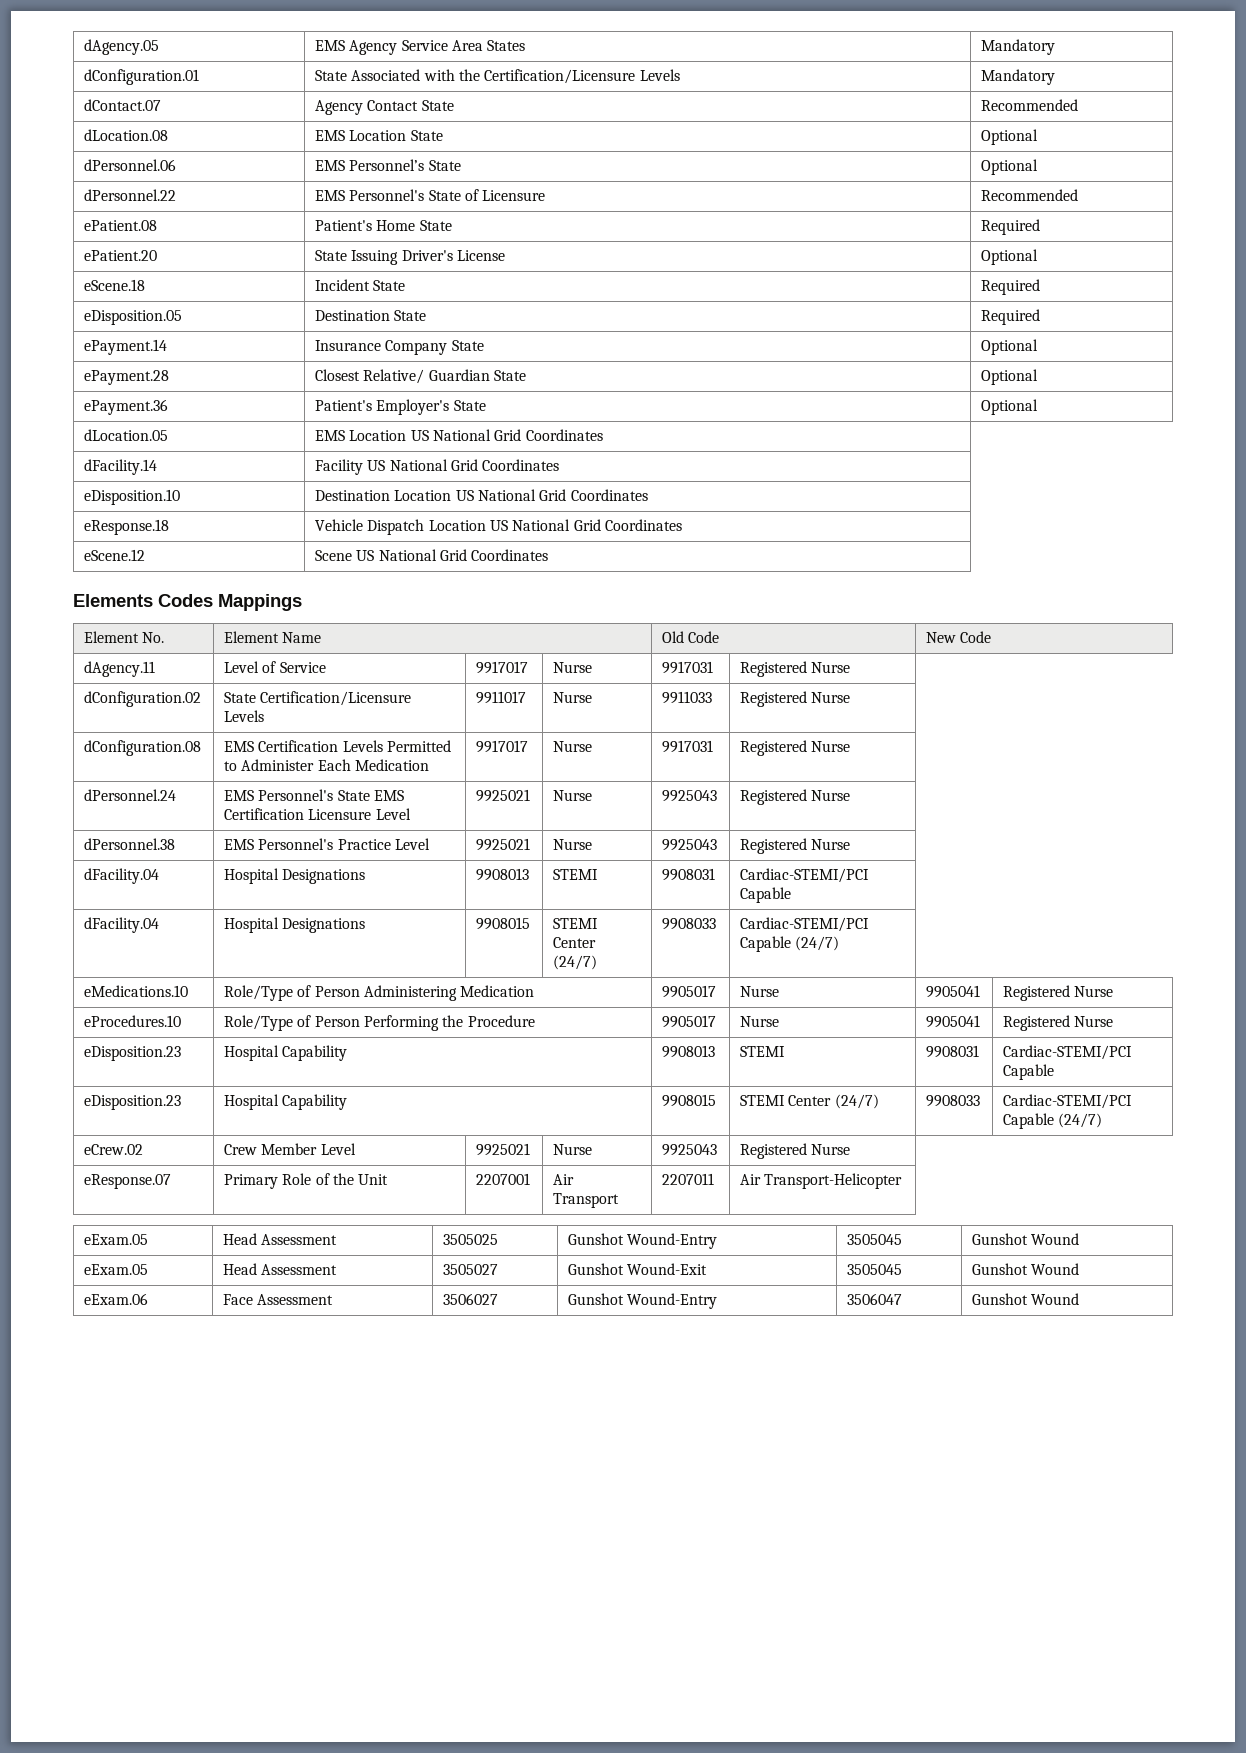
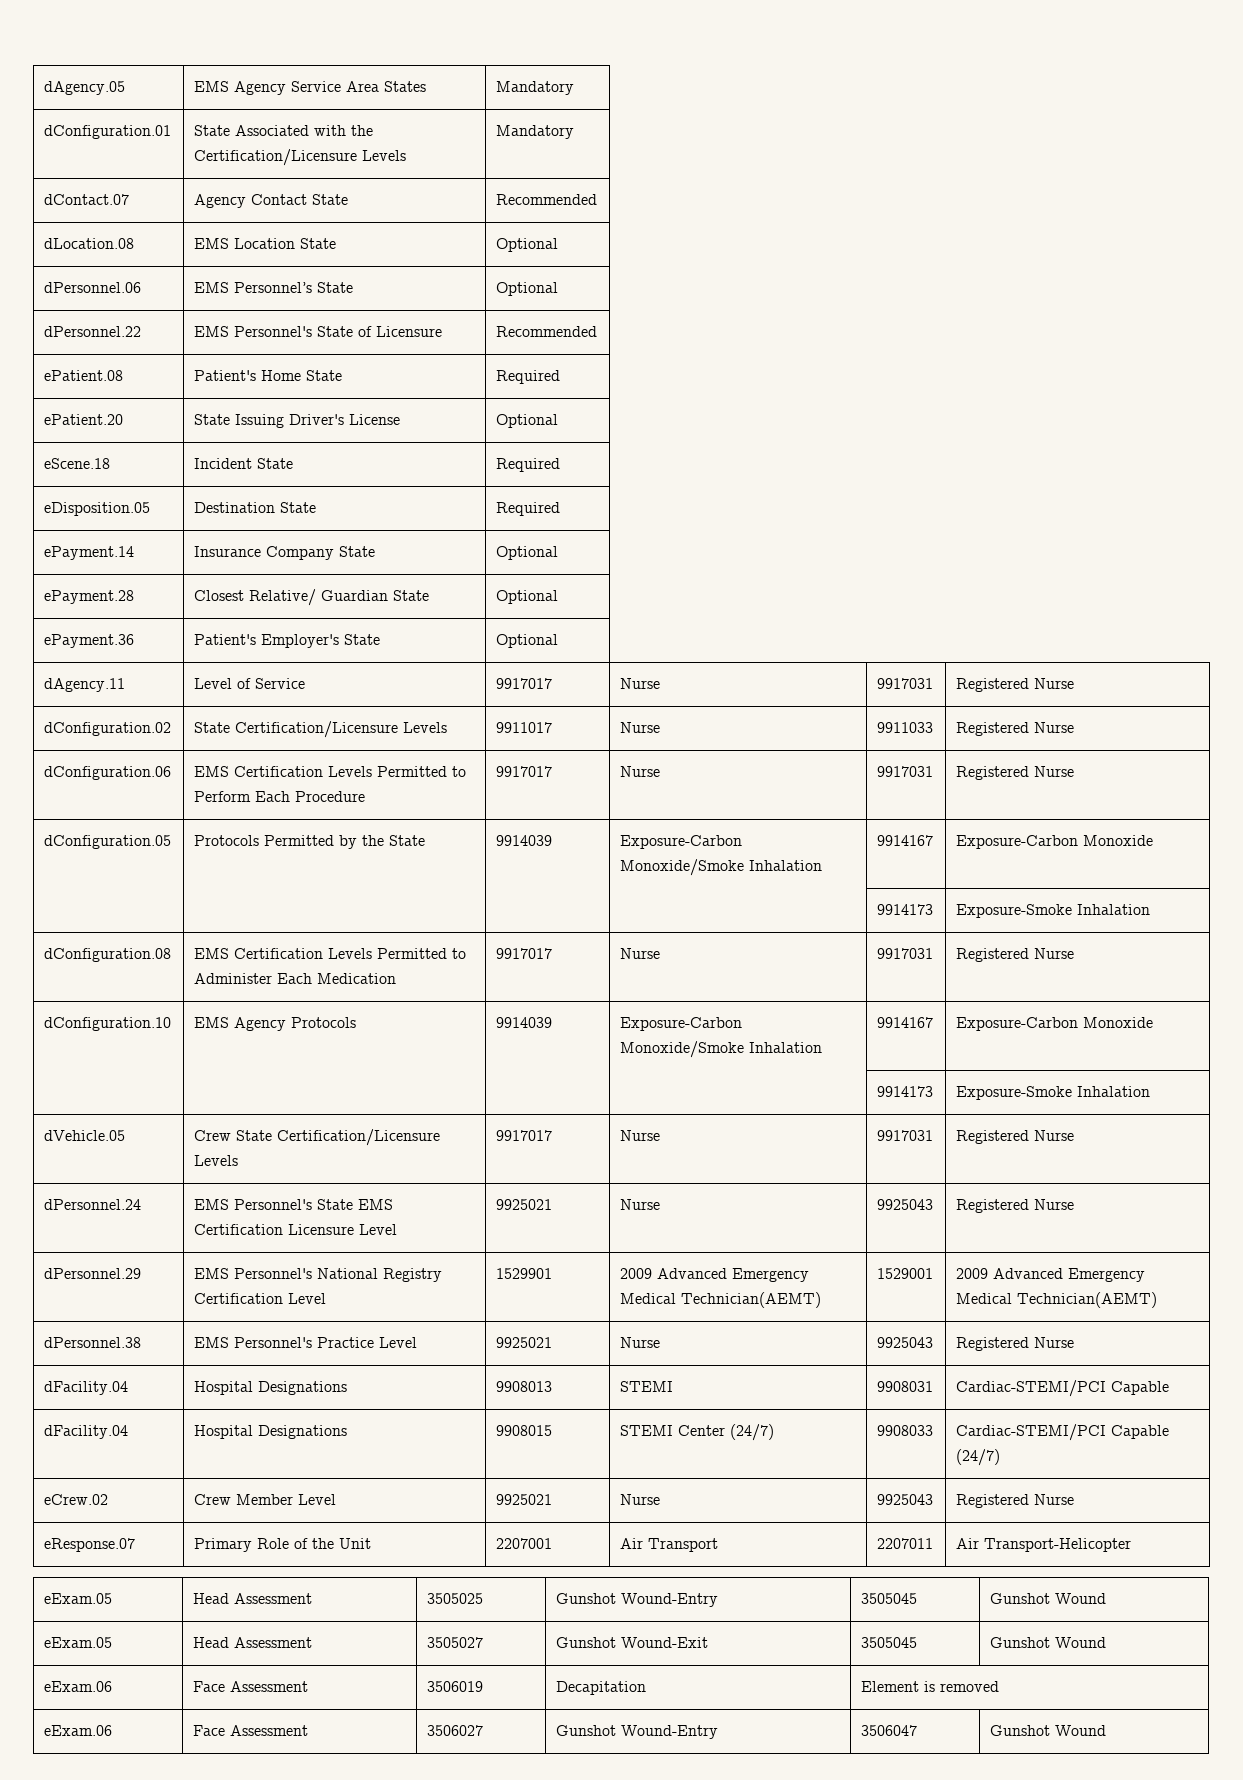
- dLocation.05 | EMS Location US National Grid Coordinates
- dFacility.14 | Facility US National Grid Coordinates
- eDisposition.10 | Destination Location US National Grid Coordinates
- eResponse.18 | Vehicle Dispatch Location US National Grid Coordinates
- eScene.12 | Scene US National Grid Coordinates
- Elements Codes Mappings
- Element No. | Element Name | Old Code | New Code
+ dConfiguration.06 | EMS Certification Levels Permitted to Perform Each Procedure | 9917017 | Nurse | 9917031 | Registered Nurse
+ dConfiguration.05 | Protocols Permitted by the State | 9914039 | Exposure-Carbon Monoxide/Smoke Inhalation | 9914167 | Exposure-Carbon Monoxide
+ | | | | 9914173 | Exposure-Smoke Inhalation
+ dConfiguration.10 | EMS Agency Protocols | 9914039 | Exposure-Carbon Monoxide/Smoke Inhalation | 9914167 | Exposure-Carbon Monoxide
+ | | | | 9914173 | Exposure-Smoke Inhalation
+ dVehicle.05 | Crew State Certification/Licensure Levels | 9917017 | Nurse | 9917031 | Registered Nurse
+ dPersonnel.29 | EMS Personnel's National Registry Certification Level | 1529901 | 2009 Advanced Emergency Medical Technician(AEMT) | 1529001 | 2009 Advanced Emergency Medical Technician(AEMT)
- eMedications.10 | Role/Type of Person Administering Medication | 9905017 | Nurse | 9905041 | Registered Nurse
- eProcedures.10 | Role/Type of Person Performing the Procedure | 9905017 | Nurse | 9905041 | Registered Nurse
- eDisposition.23 | Hospital Capability | 9908013 | STEMI | 9908031 | Cardiac-STEMI/PCI Capable
- eDisposition.23 | Hospital Capability | 9908015 | STEMI Center (24/7) | 9908033 | Cardiac-STEMI/PCI Capable (24/7)
+ eExam.06 | Face Assessment | 3506019 | Decapitation | Element is removed

